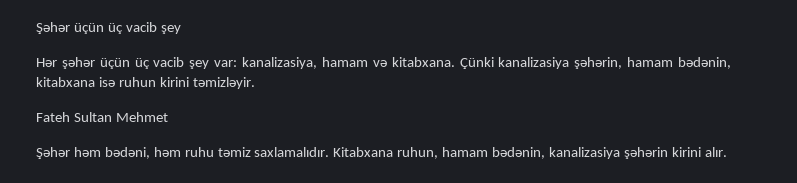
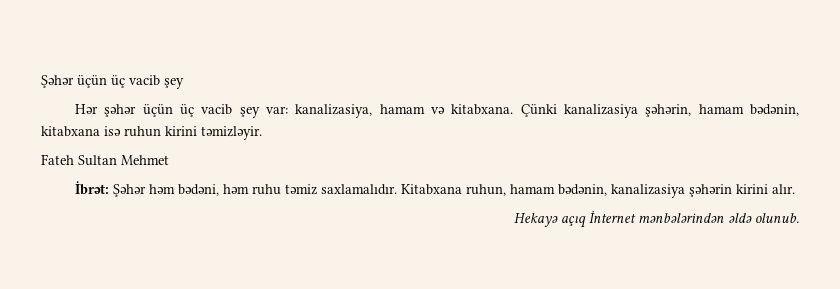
- Şəhər həm bədəni, həm ruhu təmiz saxlamalıdır.
+ İbrət: Şəhər həm bədəni, həm ruhu təmiz saxlamalıdır.
+ Hekayə açıq İnternet mənbələrindən əldə olunub.

